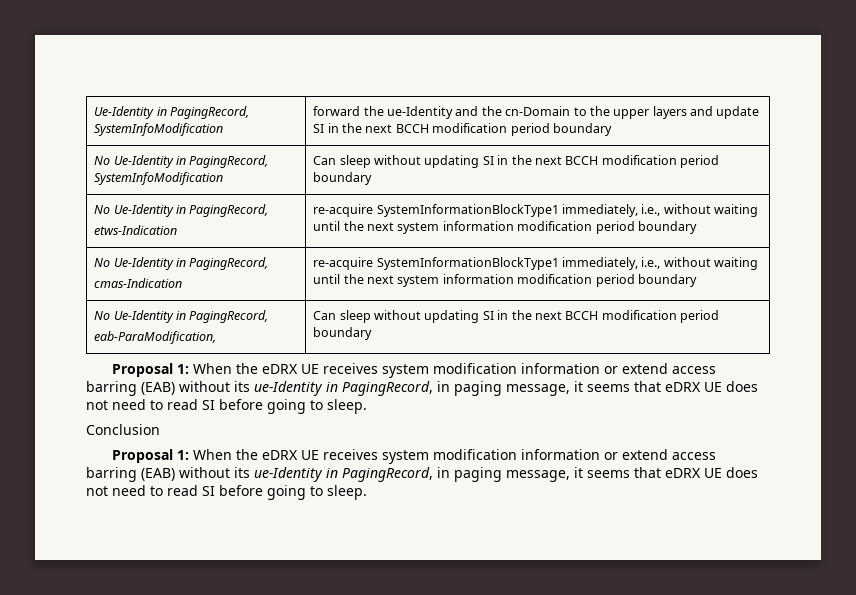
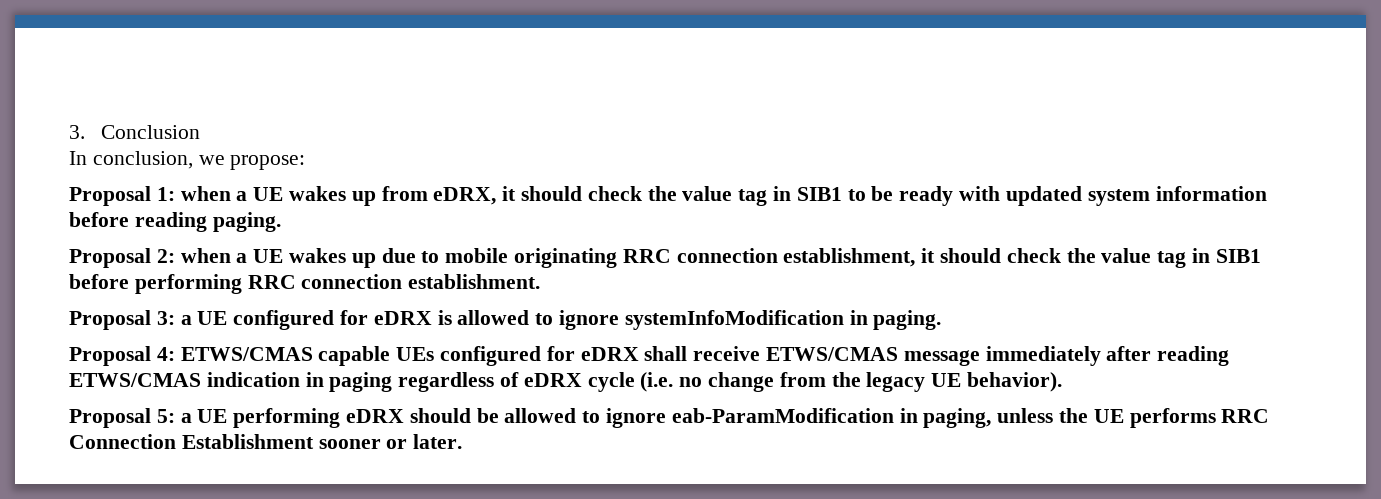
- Ue-Identity in PagingRecord, SystemInfoModification | forward the ue-Identity and the cn-Domain to the upper layers and update SI in the next BCCH modification period boundary
- No Ue-Identity in PagingRecord, SystemInfoModification | Can sleep without updating SI in the next BCCH modification period boundary
- No Ue-Identity in PagingRecord,
- etws-Indication | re-acquire SystemInformationBlockType1 immediately, i.e., without waiting until the next system information modification period boundary
- No Ue-Identity in PagingRecord,
- cmas-Indication | re-acquire SystemInformationBlockType1 immediately, i.e., without waiting until the next system information modification period boundary
- No Ue-Identity in PagingRecord,
- eab-ParaModification, | Can sleep without updating SI in the next BCCH modification period boundary
- Proposal 1: When the eDRX UE receives system modification information or extend access barring (EAB) without its ue-Identity in PagingRecord, in paging message, it seems that eDRX UE does not need to read SI before going to sleep.
- Conclusion
- Proposal 1: When the eDRX UE receives system modification information or extend access barring (EAB) without its ue-Identity in PagingRecord, in paging message, it seems that eDRX UE does not need to read SI before going to sleep.
+ 3. Conclusion
+ In conclusion, we propose:
+ Proposal 1: when a UE wakes up from eDRX, it should check the value tag in SIB1 to be ready with updated system information before reading paging.
+ Proposal 2: when a UE wakes up due to mobile originating RRC connection establishment, it should check the value tag in SIB1 before performing RRC connection establishment.
+ Proposal 3: a UE configured for eDRX is allowed to ignore systemInfoModification in paging.
+ Proposal 4: ETWS/CMAS capable UEs configured for eDRX shall receive ETWS/CMAS message immediately after reading ETWS/CMAS indication in paging regardless of eDRX cycle (i.e. no change from the legacy UE behavior).
+ Proposal 5: a UE performing eDRX should be allowed to ignore eab-ParamModification in paging, unless the UE performs RRC Connection Establishment sooner or later.

